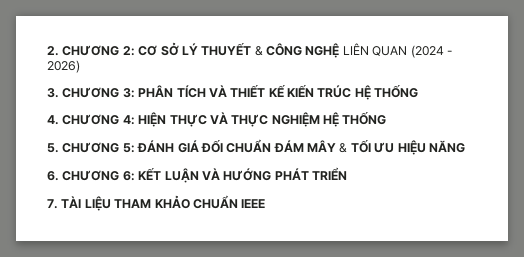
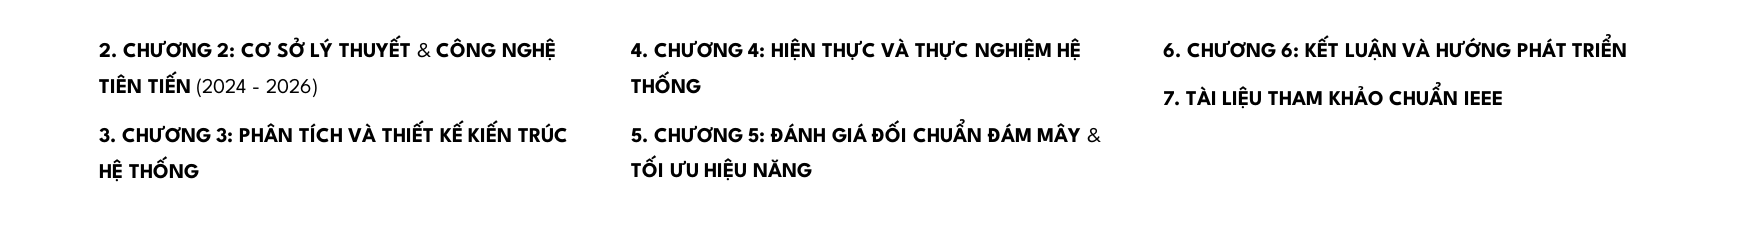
- 2. CHƯƠNG 2: CƠ SỞ LÝ THUYẾT & CÔNG NGHỆ LIÊN QUAN (2024 - 2026)
+ 2. CHƯƠNG 2: CƠ SỞ LÝ THUYẾT & CÔNG NGHỆ TIÊN TIẾN (2024 - 2026)

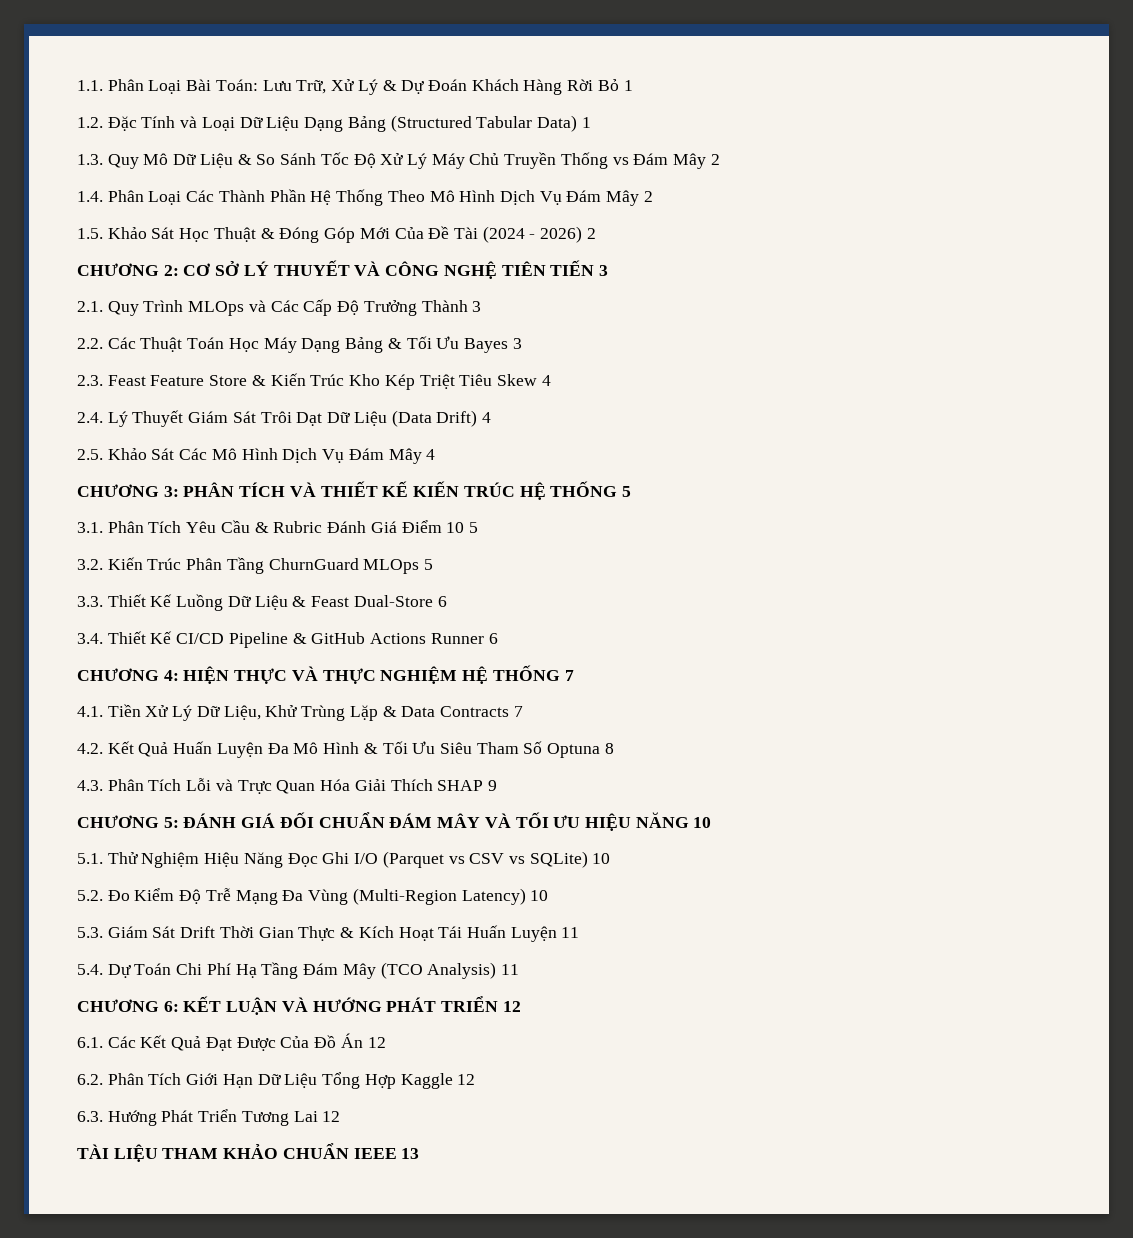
- 2. CHƯƠNG 2: CƠ SỞ LÝ THUYẾT & CÔNG NGHỆ TIÊN TIẾN (2024 - 2026)
- 3. CHƯƠNG 3: PHÂN TÍCH VÀ THIẾT KẾ KIẾN TRÚC HỆ THỐNG
- 4. CHƯƠNG 4: HIỆN THỰC VÀ THỰC NGHIỆM HỆ THỐNG
- 5. CHƯƠNG 5: ĐÁNH GIÁ ĐỐI CHUẨN ĐÁM MÂY & TỐI ƯU HIỆU NĂNG
- 6. CHƯƠNG 6: KẾT LUẬN VÀ HƯỚNG PHÁT TRIỂN
- 7. TÀI LIỆU THAM KHẢO CHUẨN IEEE
+ 1.1. Phân Loại Bài Toán: Lưu Trữ, Xử Lý & Dự Đoán Khách Hàng Rời Bỏ 1
+ 1.2. Đặc Tính và Loại Dữ Liệu Dạng Bảng (Structured Tabular Data) 1
+ 1.3. Quy Mô Dữ Liệu & So Sánh Tốc Độ Xử Lý Máy Chủ Truyền Thống vs Đám Mây 2
+ 1.4. Phân Loại Các Thành Phần Hệ Thống Theo Mô Hình Dịch Vụ Đám Mây 2
+ 1.5. Khảo Sát Học Thuật & Đóng Góp Mới Của Đề Tài (2024 - 2026) 2
+ CHƯƠNG 2: CƠ SỞ LÝ THUYẾT VÀ CÔNG NGHỆ TIÊN TIẾN 3
+ 2.1. Quy Trình MLOps và Các Cấp Độ Trưởng Thành 3
+ 2.2. Các Thuật Toán Học Máy Dạng Bảng & Tối Ưu Bayes 3
+ 2.3. Feast Feature Store & Kiến Trúc Kho Kép Triệt Tiêu Skew 4
+ 2.4. Lý Thuyết Giám Sát Trôi Dạt Dữ Liệu (Data Drift) 4
+ 2.5. Khảo Sát Các Mô Hình Dịch Vụ Đám Mây 4
+ CHƯƠNG 3: PHÂN TÍCH VÀ THIẾT KẾ KIẾN TRÚC HỆ THỐNG 5
+ 3.1. Phân Tích Yêu Cầu & Rubric Đánh Giá Điểm 10 5
+ 3.2. Kiến Trúc Phân Tầng ChurnGuard MLOps 5
+ 3.3. Thiết Kế Luồng Dữ Liệu & Feast Dual-Store 6
+ 3.4. Thiết Kế CI/CD Pipeline & GitHub Actions Runner 6
+ CHƯƠNG 4: HIỆN THỰC VÀ THỰC NGHIỆM HỆ THỐNG 7
+ 4.1. Tiền Xử Lý Dữ Liệu, Khử Trùng Lặp & Data Contracts 7
+ 4.2. Kết Quả Huấn Luyện Đa Mô Hình & Tối Ưu Siêu Tham Số Optuna 8
+ 4.3. Phân Tích Lỗi và Trực Quan Hóa Giải Thích SHAP 9
+ CHƯƠNG 5: ĐÁNH GIÁ ĐỐI CHUẨN ĐÁM MÂY VÀ TỐI ƯU HIỆU NĂNG 10
+ 5.1. Thử Nghiệm Hiệu Năng Đọc Ghi I/O (Parquet vs CSV vs SQLite) 10
+ 5.2. Đo Kiểm Độ Trễ Mạng Đa Vùng (Multi-Region Latency) 10
+ 5.3. Giám Sát Drift Thời Gian Thực & Kích Hoạt Tái Huấn Luyện 11
+ 5.4. Dự Toán Chi Phí Hạ Tầng Đám Mây (TCO Analysis) 11
+ CHƯƠNG 6: KẾT LUẬN VÀ HƯỚNG PHÁT TRIỂN 12
+ 6.1. Các Kết Quả Đạt Được Của Đồ Án 12
+ 6.2. Phân Tích Giới Hạn Dữ Liệu Tổng Hợp Kaggle 12
+ 6.3. Hướng Phát Triển Tương Lai 12
+ TÀI LIỆU THAM KHẢO CHUẨN IEEE 13

